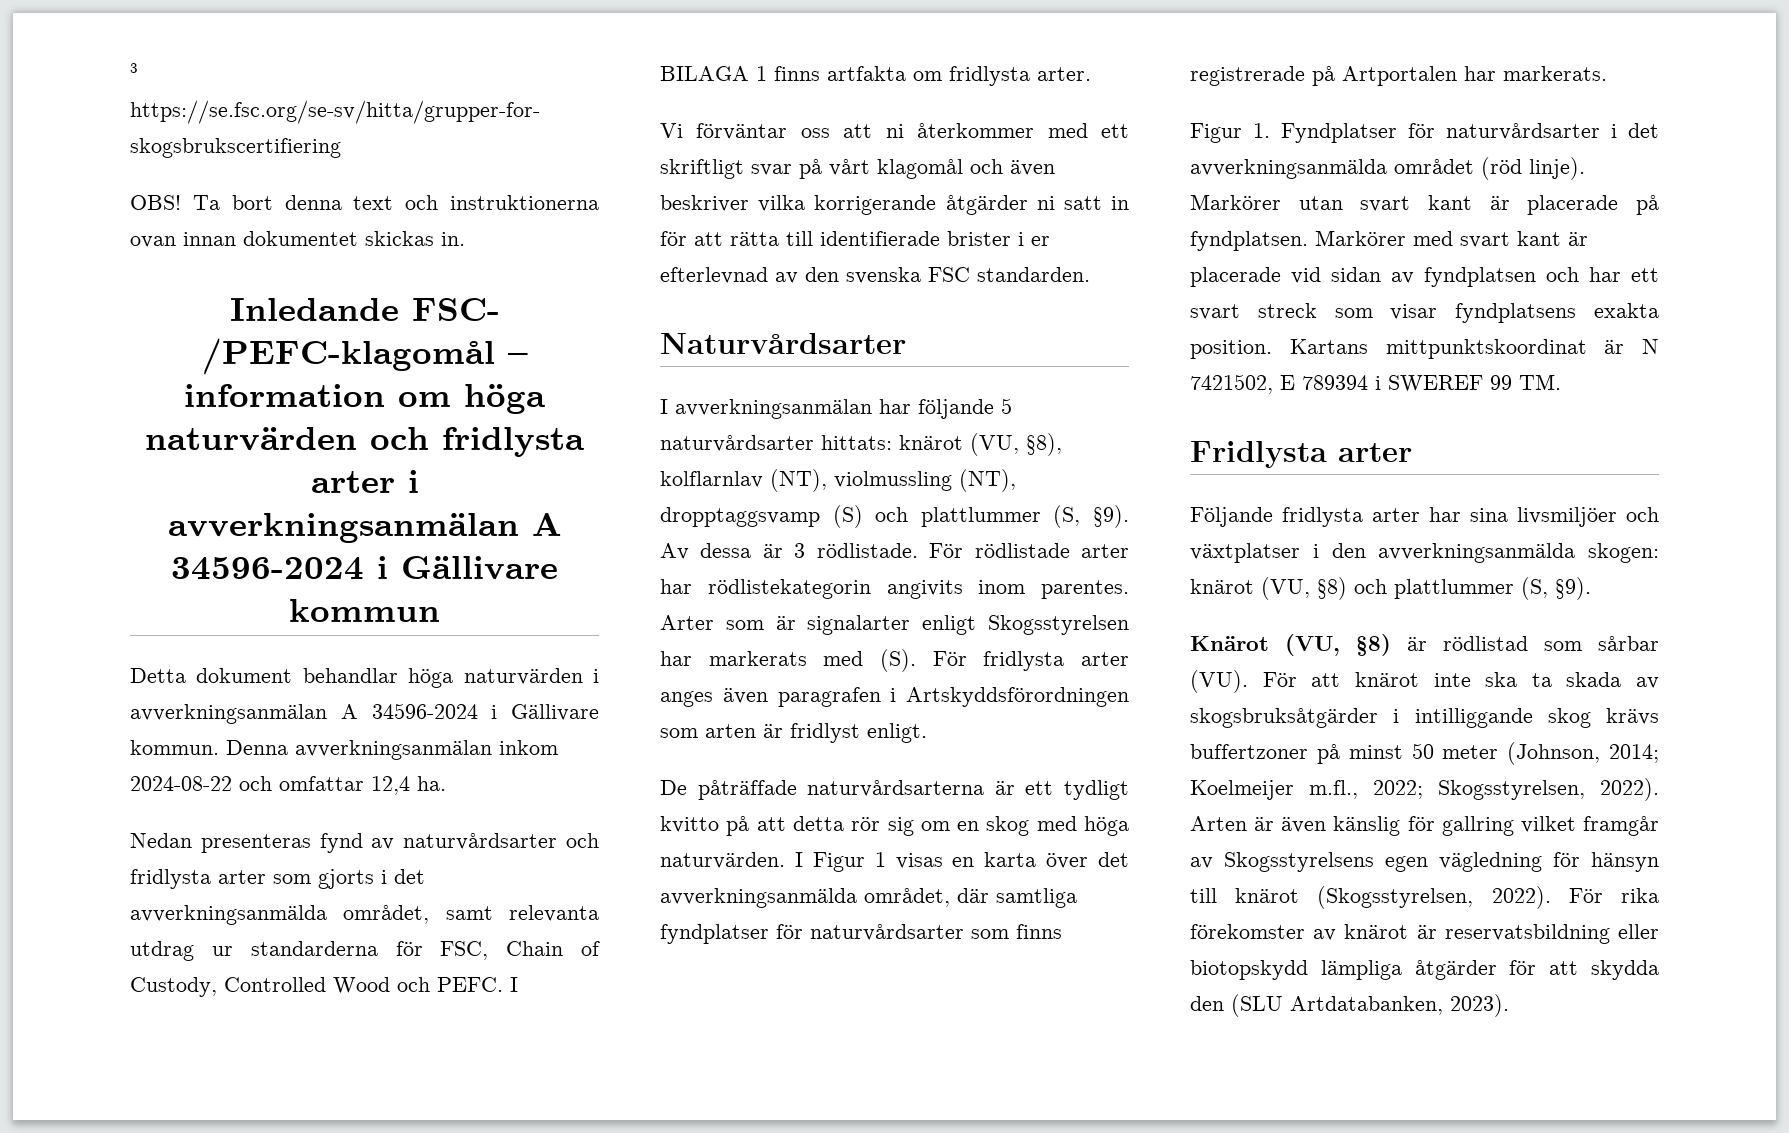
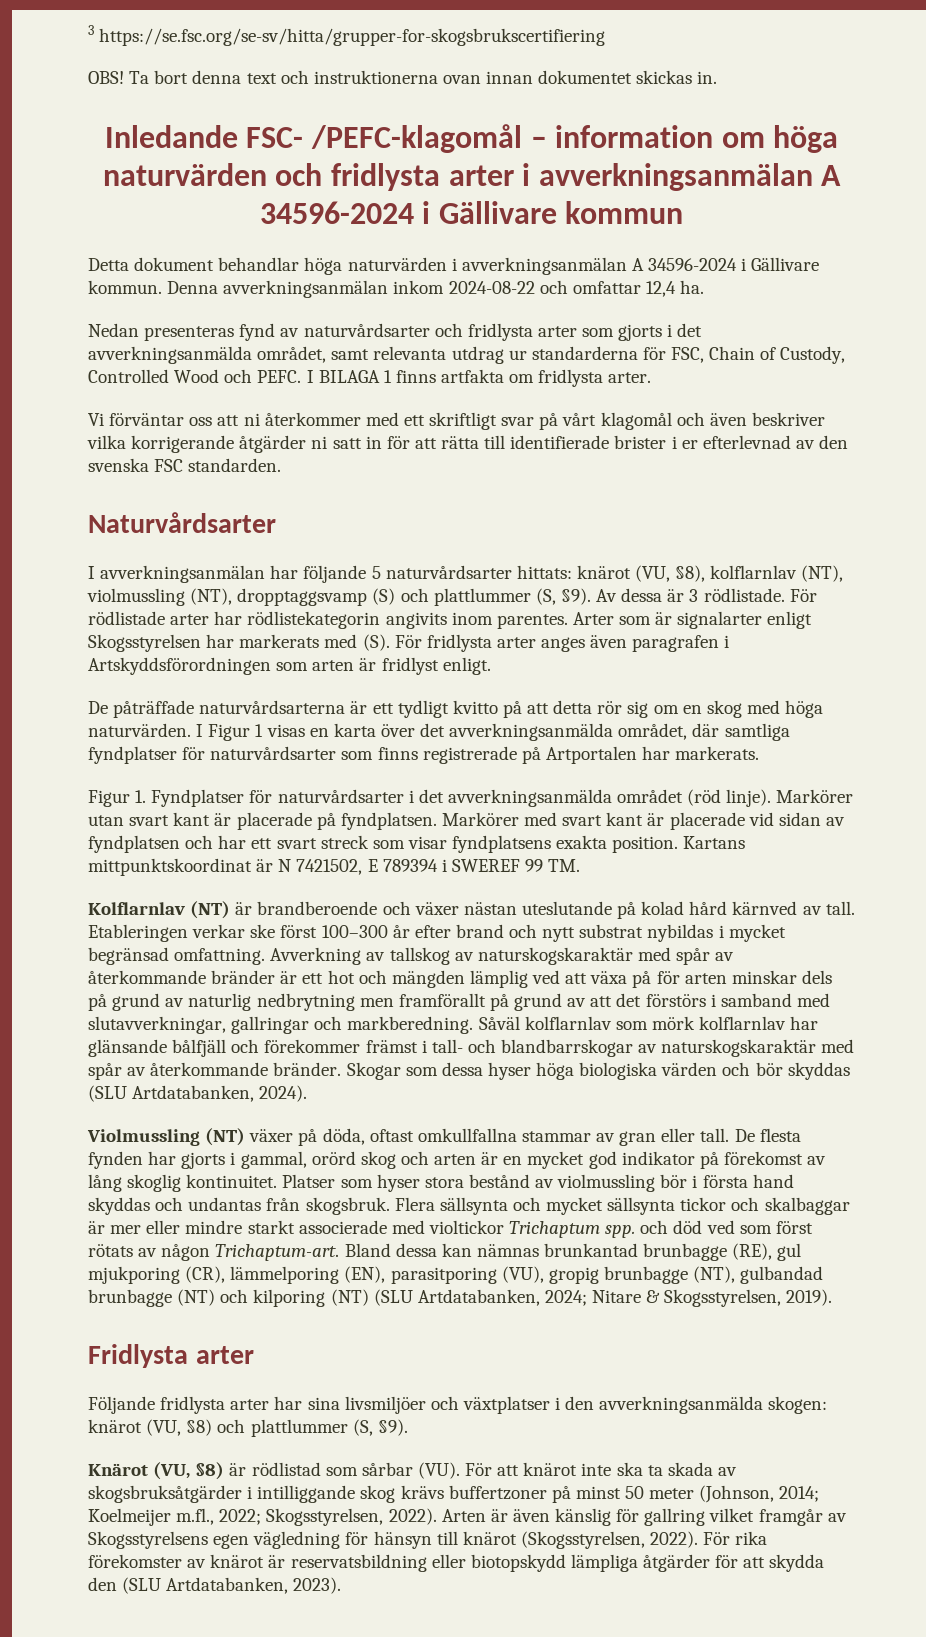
+ Kolflarnlav (NT) är brandberoende och växer nästan uteslutande på kolad hård kärnved av tall. Etableringen verkar ske först 100–300 år efter brand och nytt substrat nybildas i mycket begränsad omfattning. Avverkning av tallskog av naturskogskaraktär med spår av återkommande bränder är ett hot och mängden lämplig ved att växa på för arten minskar dels på grund av naturlig nedbrytning men framförallt på grund av att det förstörs i samband med slutavverkningar, gallringar och markberedning. Såväl kolflarnlav som mörk kolflarnlav har glänsande bålfjäll och förekommer främst i tall- och blandbarrskogar av naturskogskaraktär med spår av återkommande bränder. Skogar som dessa hyser höga biologiska värden och bör skyddas (SLU Artdatabanken, 2024).
+ Violmussling (NT) växer på döda, oftast omkullfallna stammar av gran eller tall. De flesta fynden har gjorts i gammal, orörd skog och arten är en mycket god indikator på förekomst av lång skoglig kontinuitet. Platser som hyser stora bestånd av violmussling bör i första hand skyddas och undantas från skogsbruk. Flera sällsynta och mycket sällsynta tickor och skalbaggar är mer eller mindre starkt associerade med violtickor Trichaptum spp. och död ved som först rötats av någon Trichaptum-art. Bland dessa kan nämnas brunkantad brunbagge (RE), gul mjukporing (CR), lämmelporing (EN), parasitporing (VU), gropig brunbagge (NT), gulbandad brunbagge (NT) och kilporing (NT) (SLU Artdatabanken, 2024; Nitare & Skogsstyrelsen, 2019).

